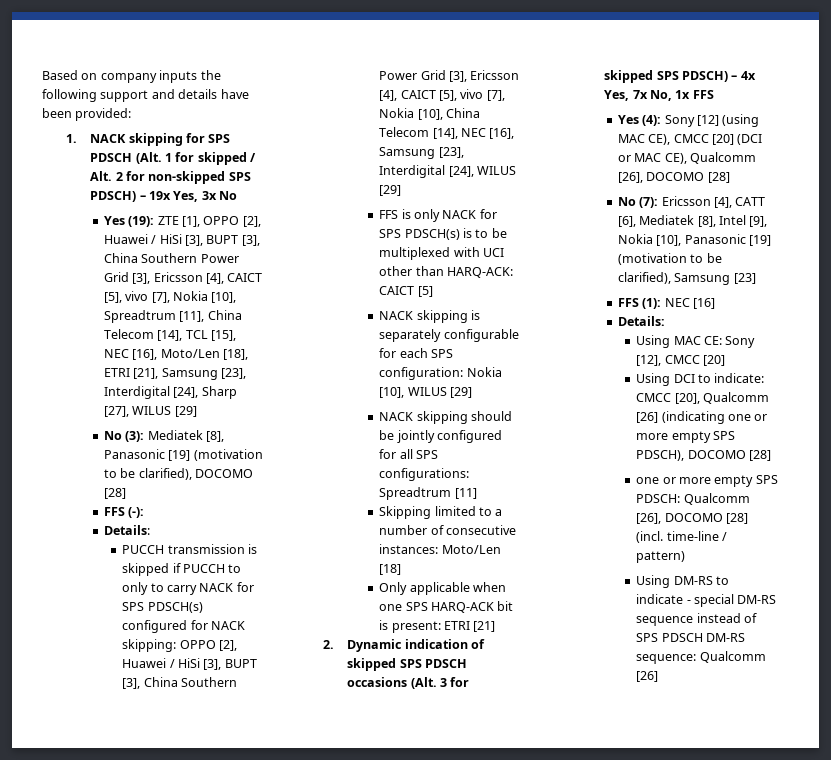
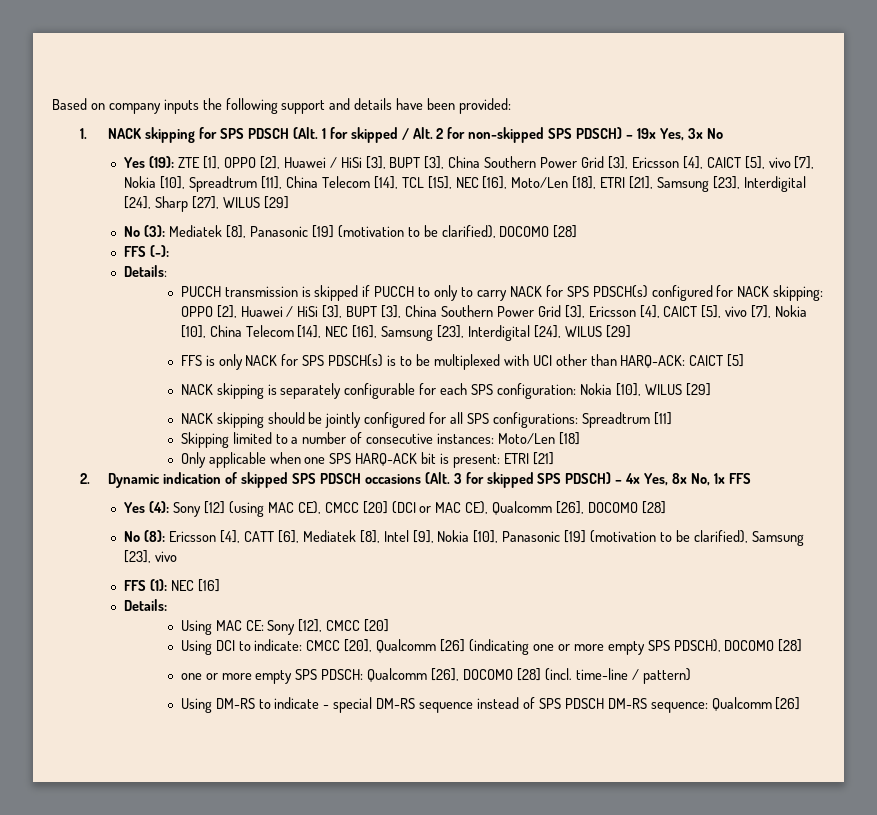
- 2. Dynamic indication of skipped SPS PDSCH occasions (Alt. 3 for skipped SPS PDSCH) – 4x Yes, 7x No, 1x FFS
+ 2. Dynamic indication of skipped SPS PDSCH occasions (Alt. 3 for skipped SPS PDSCH) – 4x Yes, 8x No, 1x FFS
- No (7): Ericsson [4], CATT [6], Mediatek [8], Intel [9], Nokia [10], Panasonic [19] (motivation to be clarified), Samsung [23]
+ No (8): Ericsson [4], CATT [6], Mediatek [8], Intel [9], Nokia [10], Panasonic [19] (motivation to be clarified), Samsung [23], vivo

